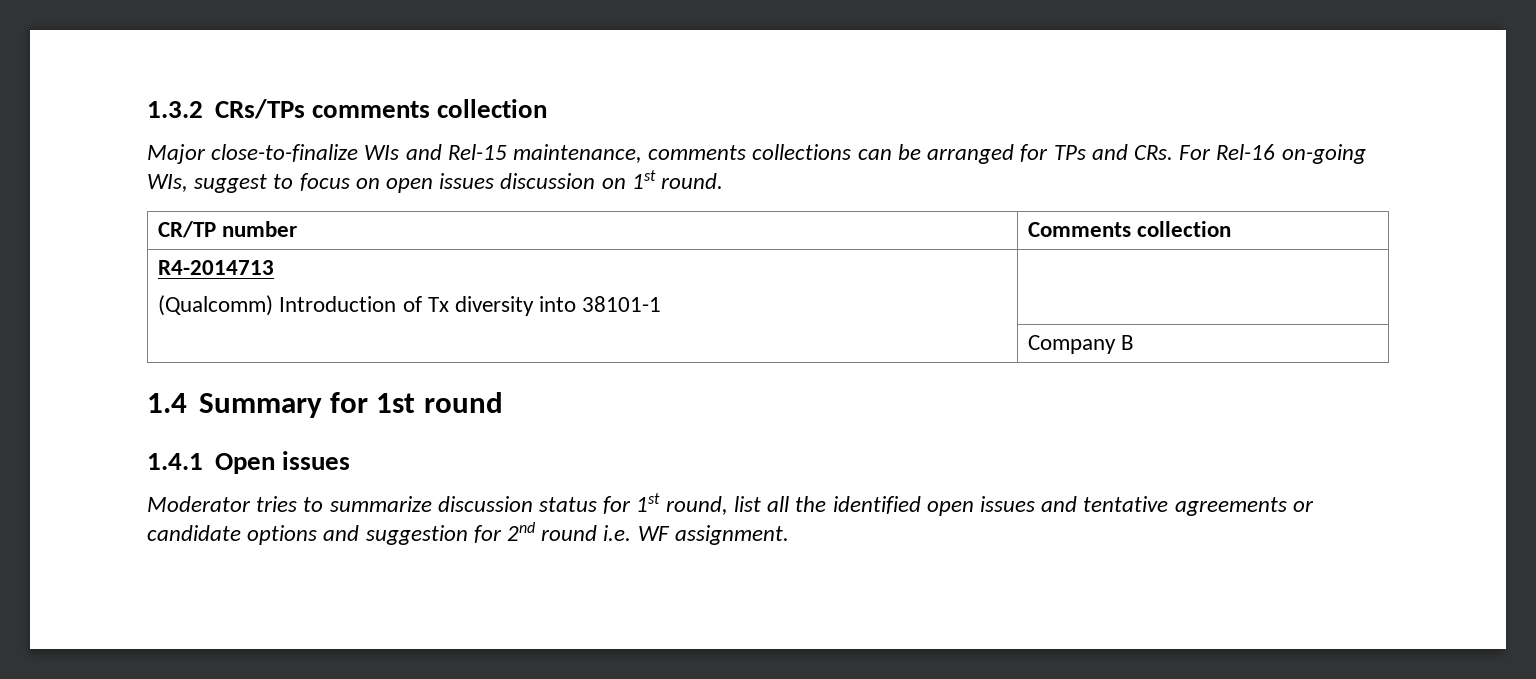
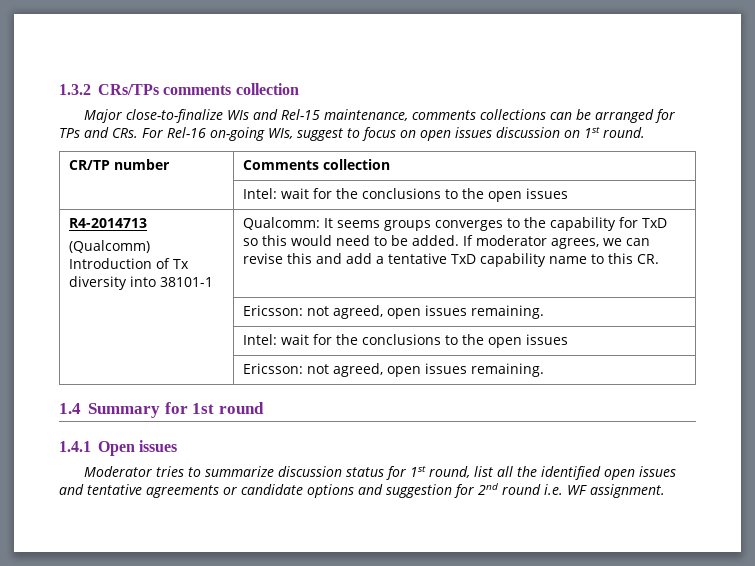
  CR/TP number | Comments collection
+ | Intel: wait for the conclusions to the open issues
- | Company B
+ Qualcomm: It seems groups converges to the capability for TxD so this would need to be added. If moderator agrees, we can revise this and add a tentative TxD capability name to this CR.
+ | Ericsson: not agreed, open issues remaining.
+ | Intel: wait for the conclusions to the open issues
+ | Ericsson: not agreed, open issues remaining.

